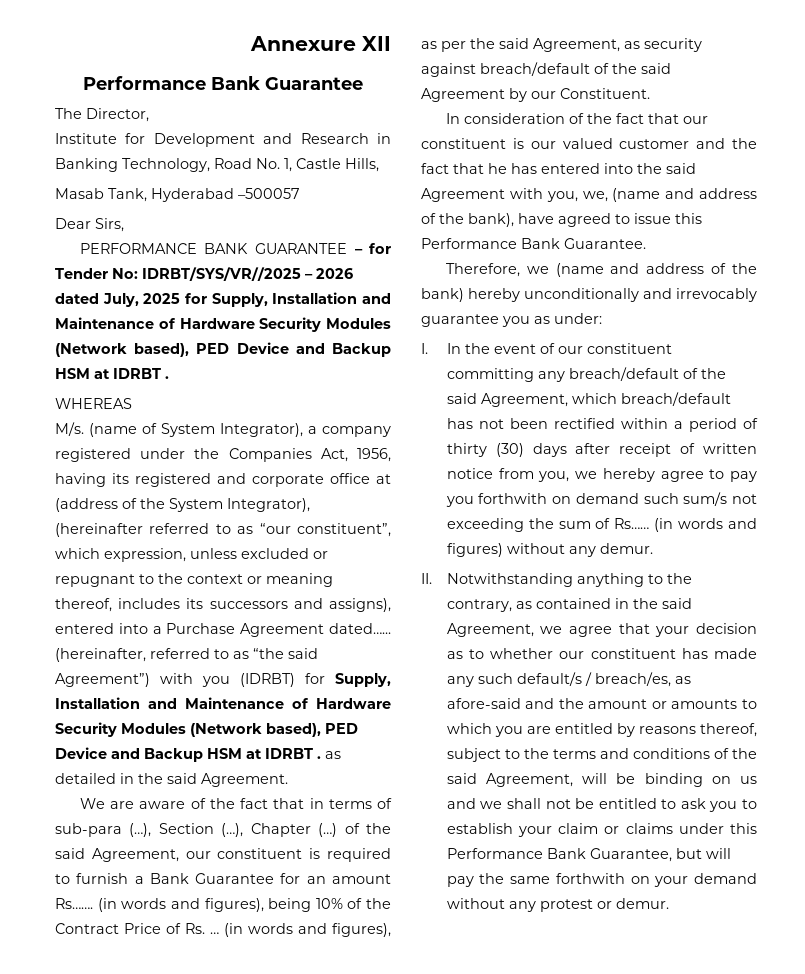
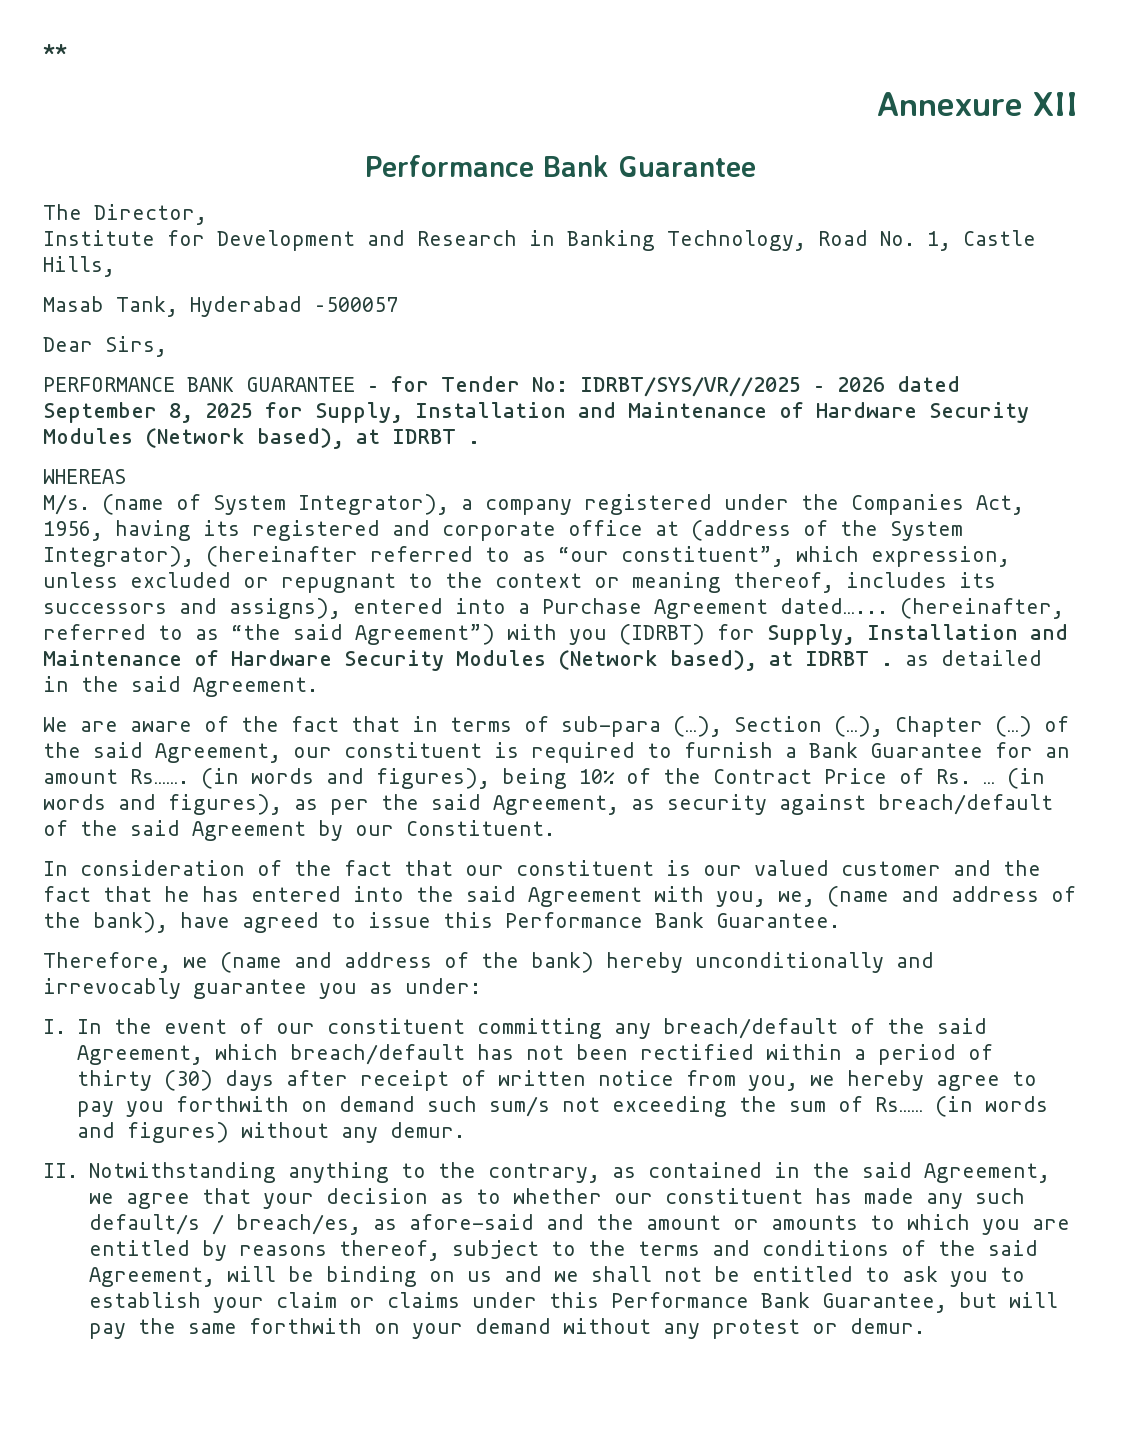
+ **
- PERFORMANCE BANK GUARANTEE – for Tender No: IDRBT/SYS/VR//2025 – 2026 dated July, 2025 for Supply, Installation and Maintenance of Hardware Security Modules (Network based), PED Device and Backup HSM at IDRBT .
+ PERFORMANCE BANK GUARANTEE – for Tender No: IDRBT/SYS/VR//2025 – 2026 dated September 8, 2025 for Supply, Installation and Maintenance of Hardware Security Modules (Network based), at IDRBT .
- (hereinafter, referred to as “the said Agreement”) with you (IDRBT) for Supply, Installation and Maintenance of Hardware Security Modules (Network based), PED Device and Backup HSM at IDRBT . as detailed in the said Agreement.
+ (hereinafter, referred to as “the said Agreement”) with you (IDRBT) for Supply, Installation and Maintenance of Hardware Security Modules (Network based), at IDRBT . as detailed in the said Agreement.

